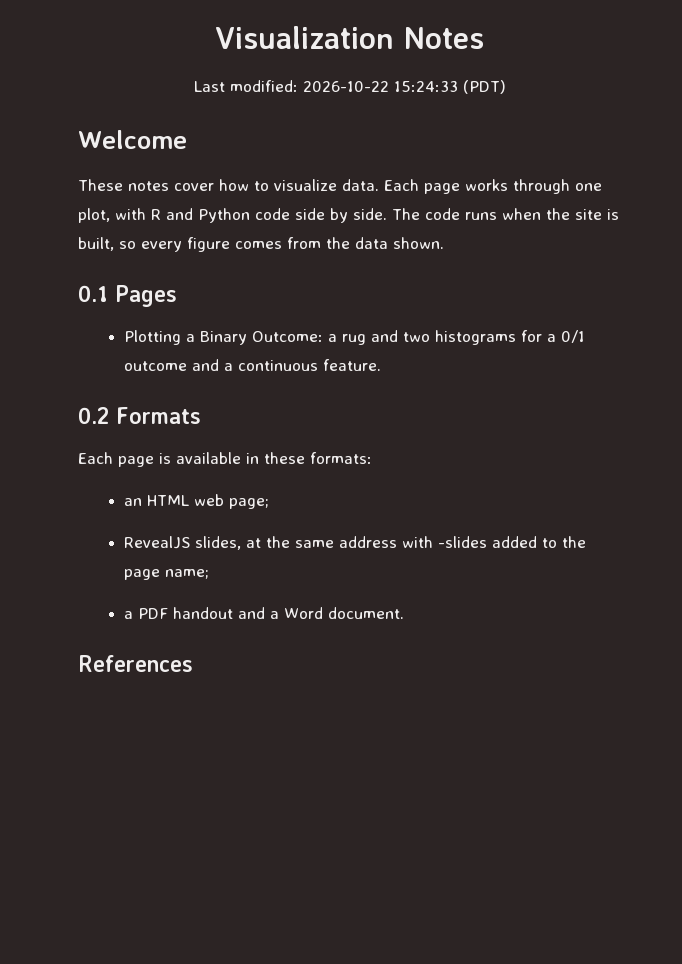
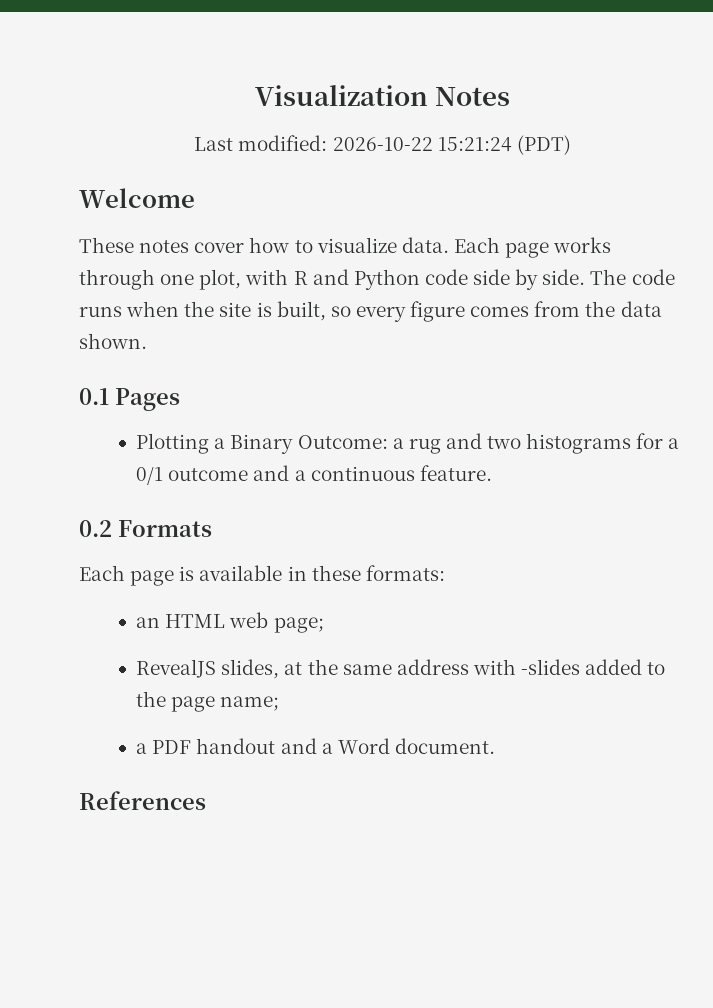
- Last modified: 2026-10-22 15:24:33 (PDT)
+ Last modified: 2026-10-22 15:21:24 (PDT)

